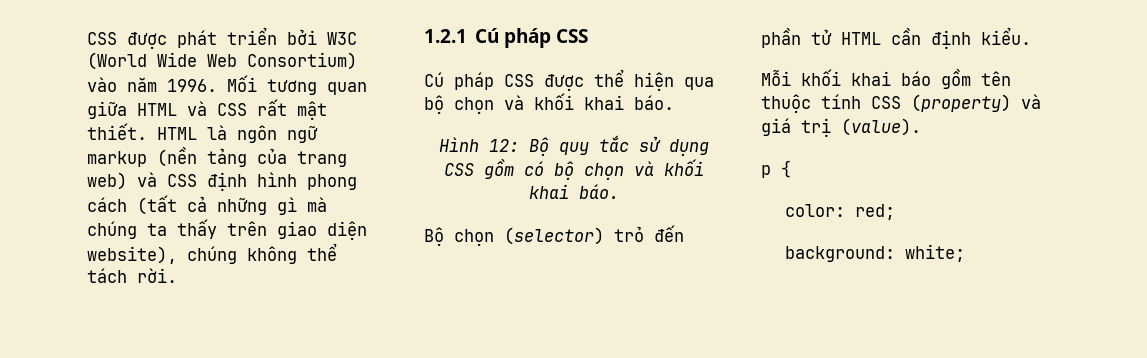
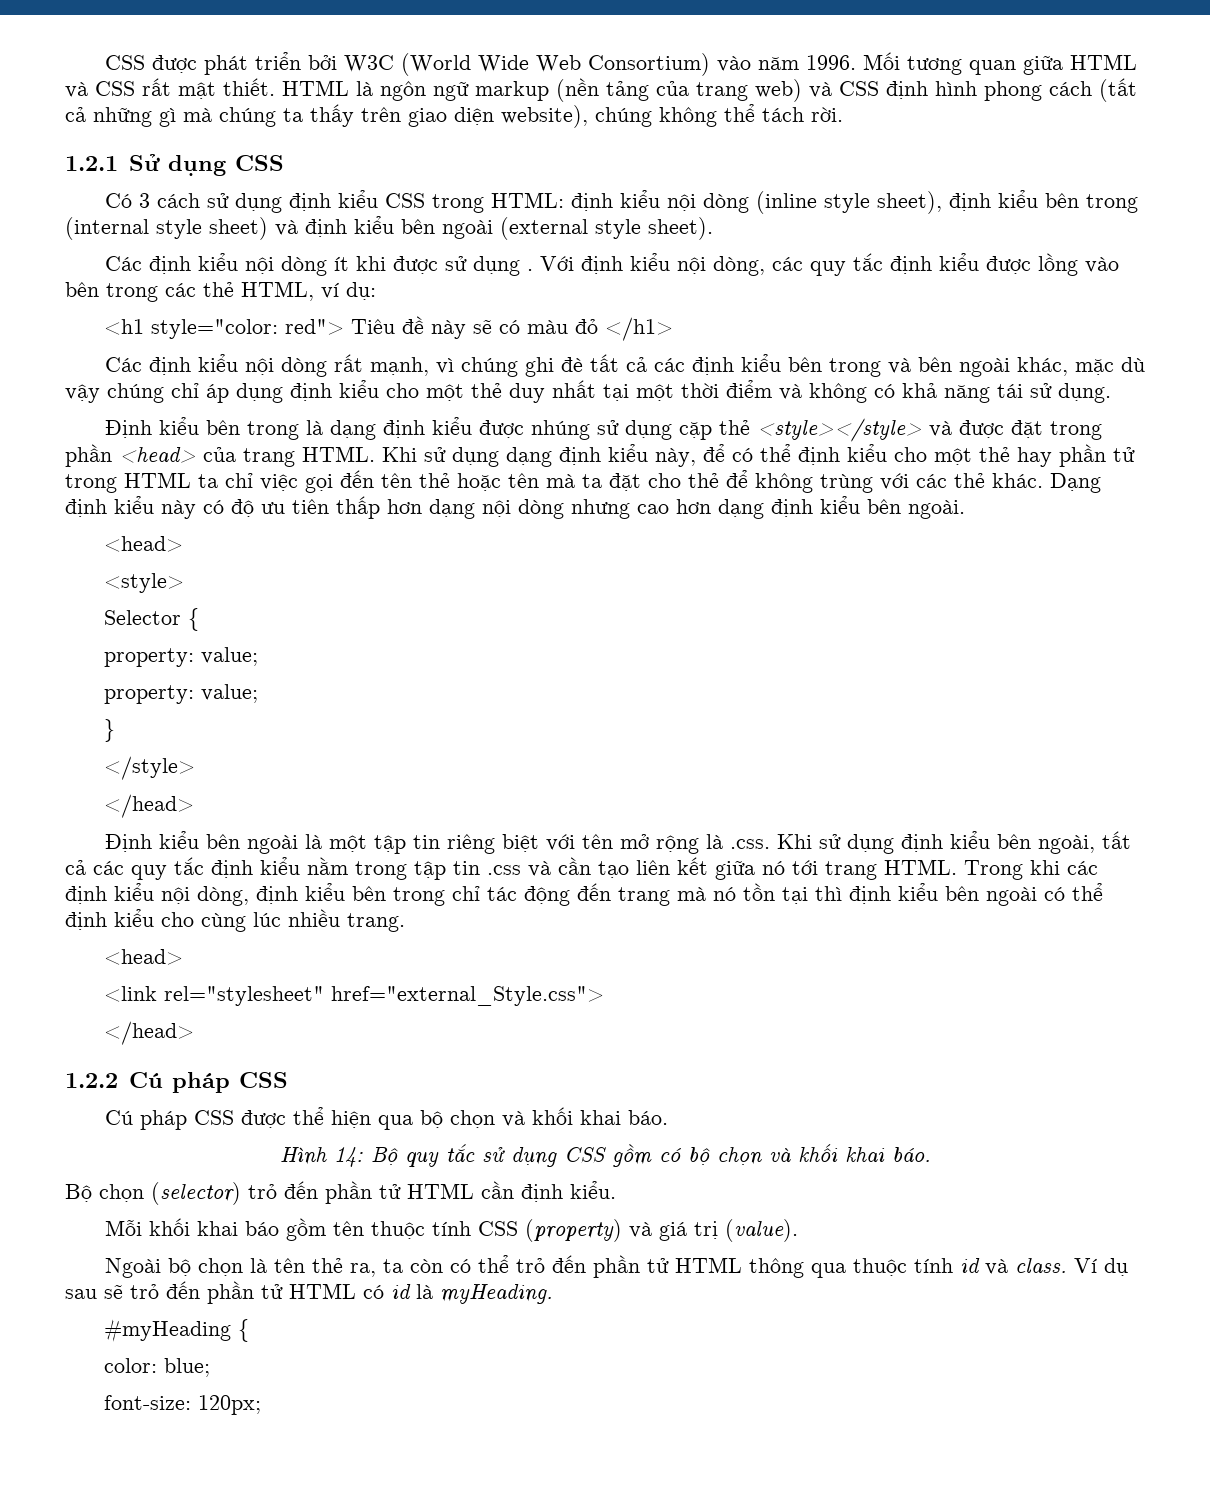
- 1.2.1 Cú pháp CSS
+ 1.2.1 Sử dụng CSS
+ Có 3 cách sử dụng định kiểu CSS trong HTML: định kiểu nội dòng (inline style sheet), định kiểu bên trong (internal style sheet) và định kiểu bên ngoài (external style sheet).
+ Các định kiểu nội dòng ít khi được sử dụng . Với định kiểu nội dòng, các quy tắc định kiểu được lồng vào bên trong các thẻ HTML, ví dụ:
+ <h1 style="color: red"> Tiêu đề này sẽ có màu đỏ </h1>
+ Các định kiểu nội dòng rất mạnh, vì chúng ghi đè tất cả các định kiểu bên trong và bên ngoài khác, mặc dù vậy chúng chỉ áp dụng định kiểu cho một thẻ duy nhất tại một thời điểm và không có khả năng tái sử dụng.
+ Định kiểu bên trong là dạng định kiểu được nhúng sử dụng cặp thẻ <style></style> và được đặt trong phần <head> của trang HTML. Khi sử dụng dạng định kiểu này, để có thể định kiểu cho một thẻ hay phần tử trong HTML ta chỉ việc gọi đến tên thẻ hoặc tên mà ta đặt cho thẻ để không trùng với các thẻ khác. Dạng định kiểu này có độ ưu tiên thấp hơn dạng nội dòng nhưng cao hơn dạng định kiểu bên ngoài.
+ <head>
+ <style>
+ Selector {
+ property: value;
+ property: value;
+ }
+ </style>
+ </head>
+ Định kiểu bên ngoài là một tập tin riêng biệt với tên mở rộng là .css. Khi sử dụng định kiểu bên ngoài, tất cả các quy tắc định kiểu nằm trong tập tin .css và cần tạo liên kết giữa nó tới trang HTML. Trong khi các định kiểu nội dòng, định kiểu bên trong chỉ tác động đến trang mà nó tồn tại thì định kiểu bên ngoài có thể định kiểu cho cùng lúc nhiều trang.
+ <head>
+ <link rel="stylesheet" href="external_Style.css">
+ </head>
+ 1.2.2 Cú pháp CSS
- Hình 12: Bộ quy tắc sử dụng CSS gồm có bộ chọn và khối khai báo.
+ Hình 14: Bộ quy tắc sử dụng CSS gồm có bộ chọn và khối khai báo.
- p {
+ Ngoài bộ chọn là tên thẻ ra, ta còn có thể trỏ đến phần tử HTML thông qua thuộc tính id và class. Ví dụ sau sẽ trỏ đến phần tử HTML có id là myHeading.
+ #myHeading {
- color: red;
- background: white;
+ color: blue;
+ font-size: 120px;

